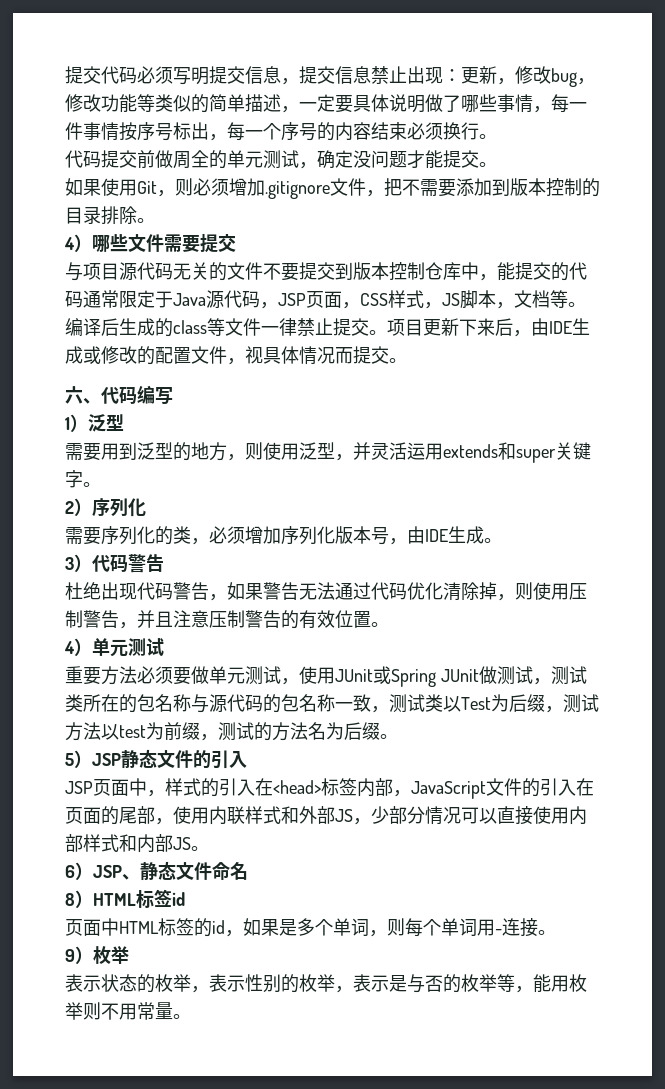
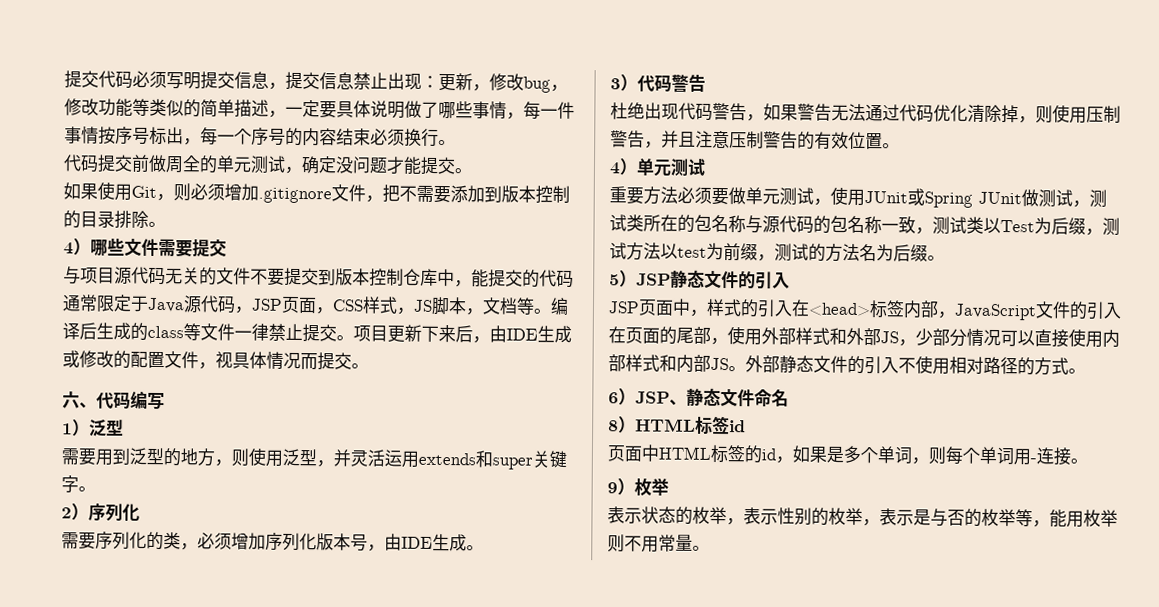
- JSP页面中，样式的引入在<head>标签内部，JavaScript文件的引入在页面的尾部，使用内联样式和外部JS，少部分情况可以直接使用内部样式和内部JS。
+ JSP页面中，样式的引入在<head>标签内部，JavaScript文件的引入在页面的尾部，使用外部样式和外部JS，少部分情况可以直接使用内部样式和内部JS。外部静态文件的引入不使用相对路径的方式。

